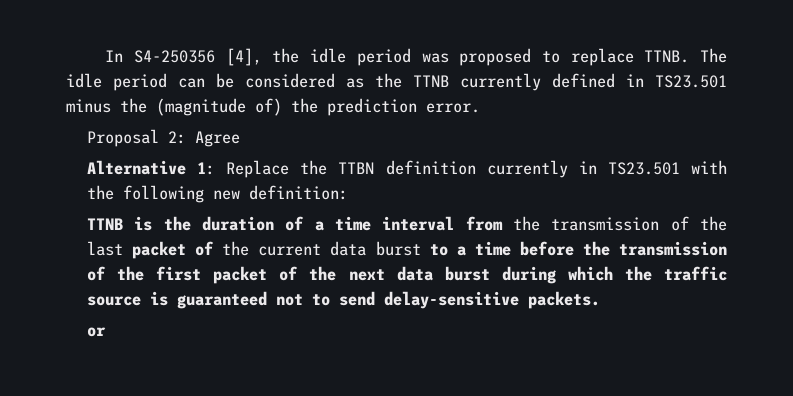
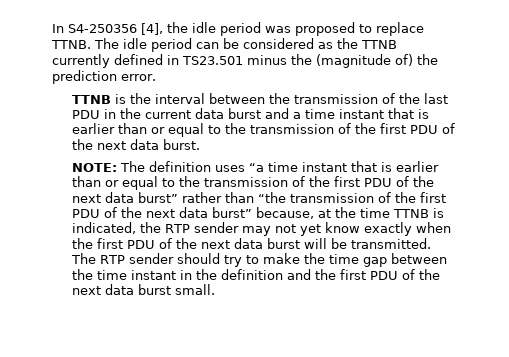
- Proposal 2: Agree
- Alternative 1: Replace the TTBN definition currently in TS23.501 with the following new definition:
- TTNB is the duration of a time interval from the transmission of the last packet of the current data burst to a time before the transmission of the first packet of the next data burst during which the traffic source is guaranteed not to send delay-sensitive packets.
- or
+ TTNB is the interval between the transmission of the last PDU in the current data burst and a time instant that is earlier than or equal to the transmission of the first PDU of the next data burst.
+ NOTE: The definition uses “a time instant that is earlier than or equal to the transmission of the first PDU of the next data burst” rather than “the transmission of the first PDU of the next data burst” because, at the time TTNB is indicated, the RTP sender may not yet know exactly when the first PDU of the next data burst will be transmitted. The RTP sender should try to make the time gap between the time instant in the definition and the first PDU of the next data burst small.

